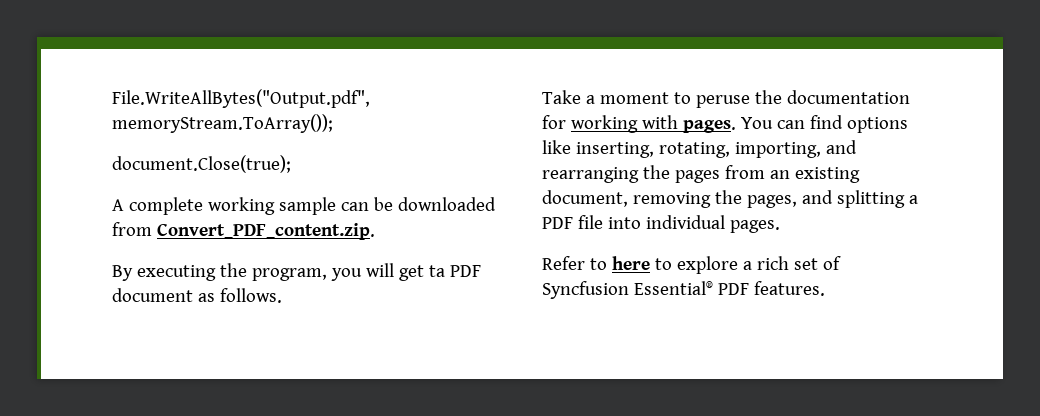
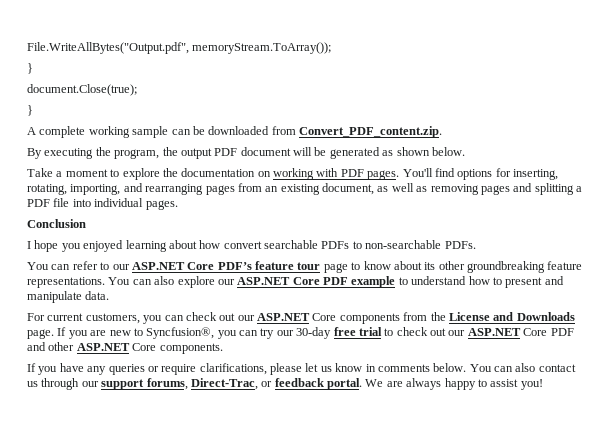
  File.WriteAllBytes("Output.pdf", memoryStream.ToArray());
+ }
  document.Close(true);
+ }
- By executing the program, you will get ta PDF document as follows.
+ By executing the program, the output PDF document will be generated as shown below.
- Take a moment to peruse the documentation for working with pages. You can find options like inserting, rotating, importing, and rearranging the pages from an existing document, removing the pages, and splitting a PDF file into individual pages.
+ Take a moment to explore the documentation on working with PDF pages. You'll find options for inserting, rotating, importing, and rearranging pages from an existing document, as well as removing pages and splitting a PDF file into individual pages.
- Refer to here to explore a rich set of Syncfusion Essential® PDF features.
+ Conclusion
+ I hope you enjoyed learning about how convert searchable PDFs to non-searchable PDFs.
+ You can refer to our ASP.NET Core PDF’s feature tour page to know about its other groundbreaking feature representations. You can also explore our ASP.NET Core PDF example to understand how to present and manipulate data.
+ For current customers, you can check out our ASP.NET Core components from the License and Downloads page. If you are new to Syncfusion®, you can try our 30-day free trial to check out our ASP.NET Core PDF and other ASP.NET Core components.
+ If you have any queries or require clarifications, please let us know in comments below. You can also contact us through our support forums, Direct-Trac, or feedback portal. We are always happy to assist you!

